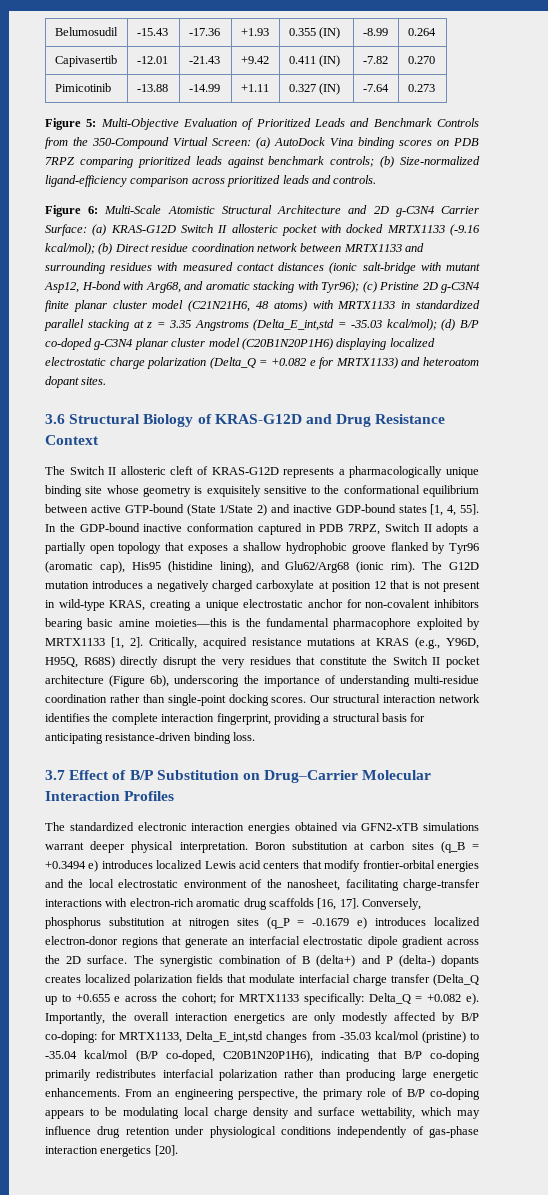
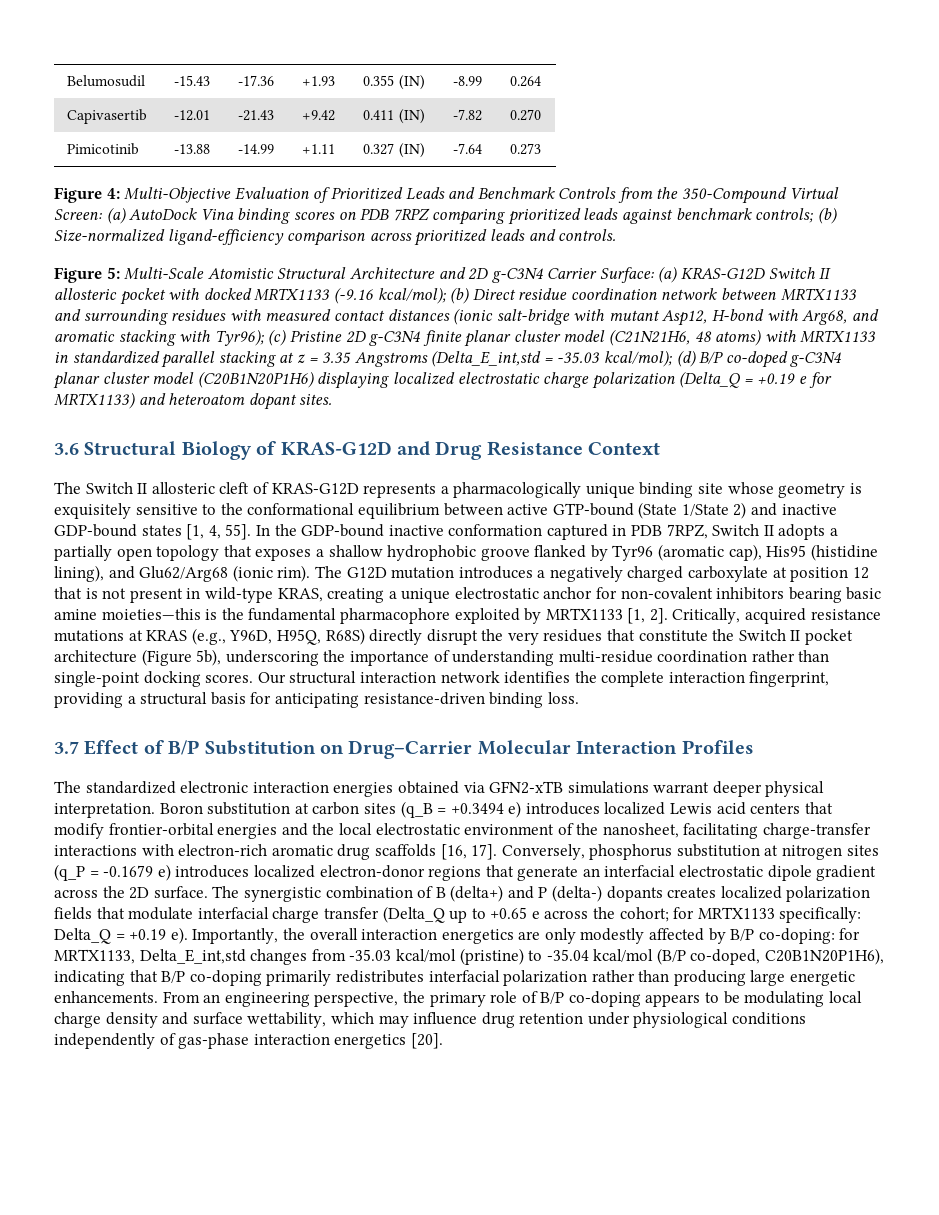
- Figure 5: Multi-Objective Evaluation of Prioritized Leads and Benchmark Controls from the 350-Compound Virtual Screen: (a) AutoDock Vina binding scores on PDB 7RPZ comparing prioritized leads against benchmark controls; (b) Size-normalized ligand-efficiency comparison across prioritized leads and controls.
+ Figure 4: Multi-Objective Evaluation of Prioritized Leads and Benchmark Controls from the 350-Compound Virtual Screen: (a) AutoDock Vina binding scores on PDB 7RPZ comparing prioritized leads against benchmark controls; (b) Size-normalized ligand-efficiency comparison across prioritized leads and controls.
- Figure 6:
+ Figure 5:
- (d) B/P co-doped g-C3N4 planar cluster model (C20B1N20P1H6) displaying localized electrostatic charge polarization (Delta_Q = +0.082 e for MRTX1133) and heteroatom dopant sites.
+ (d) B/P co-doped g-C3N4 planar cluster model (C20B1N20P1H6) displaying localized electrostatic charge polarization (Delta_Q = +0.19 e for MRTX1133) and heteroatom dopant sites.
- Critically, acquired resistance mutations at KRAS (e.g., Y96D, H95Q, R68S) directly disrupt the very residues that constitute the Switch II pocket architecture (Figure 6b), underscoring the importance of understanding multi-residue coordination rather than single-point docking scores.
+ Critically, acquired resistance mutations at KRAS (e.g., Y96D, H95Q, R68S) directly disrupt the very residues that constitute the Switch II pocket architecture (Figure 5b), underscoring the importance of understanding multi-residue coordination rather than single-point docking scores.
- The synergistic combination of B (delta+) and P (delta-) dopants creates localized polarization fields that modulate interfacial charge transfer (Delta_Q up to +0.655 e across the cohort; for MRTX1133 specifically: Delta_Q = +0.082 e).
+ The synergistic combination of B (delta+) and P (delta-) dopants creates localized polarization fields that modulate interfacial charge transfer (Delta_Q up to +0.65 e across the cohort; for MRTX1133 specifically: Delta_Q = +0.19 e).

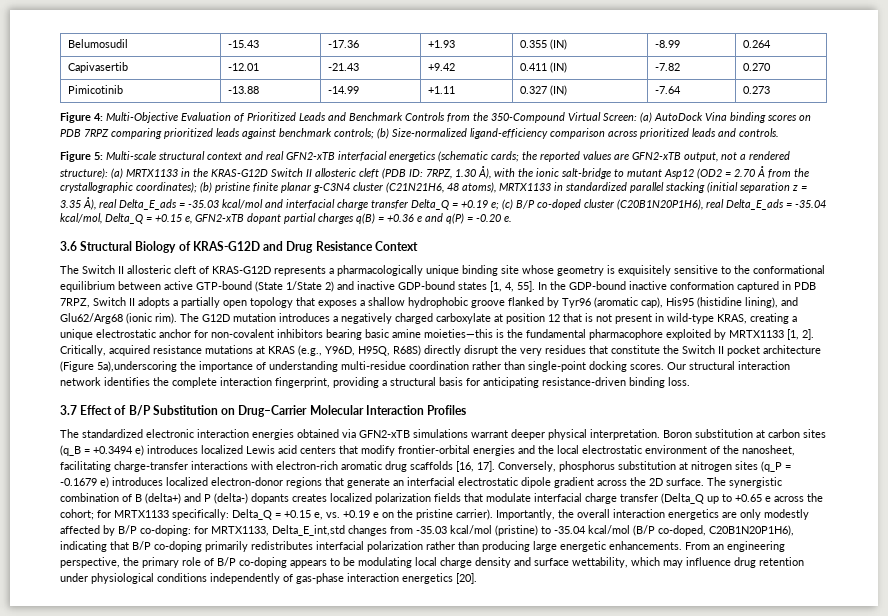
- Figure 5: Multi-Scale Atomistic Structural Architecture and 2D g-C3N4 Carrier Surface: (a) KRAS-G12D Switch II allosteric pocket with docked MRTX1133 (-9.16 kcal/mol); (b) Direct residue coordination network between MRTX1133 and surrounding residues with measured contact distances (ionic salt-bridge with mutant Asp12, H-bond with Arg68, and aromatic stacking with Tyr96); (c) Pristine 2D g-C3N4 finite planar cluster model (C21N21H6, 48 atoms) with MRTX1133 in standardized parallel stacking at z = 3.35 Angstroms (Delta_E_int,std = -35.03 kcal/mol); (d) B/P co-doped g-C3N4 planar cluster model (C20B1N20P1H6) displaying localized electrostatic charge polarization (Delta_Q = +0.19 e for MRTX1133) and heteroatom dopant sites.
+ Figure 5: Multi-scale structural context and real GFN2-xTB interfacial energetics (schematic cards; the reported values are GFN2-xTB output, not a rendered structure): (a) MRTX1133 in the KRAS-G12D Switch II allosteric cleft (PDB ID: 7RPZ, 1.30 Å), with the ionic salt-bridge to mutant Asp12 (OD2 = 2.70 Å from the crystallographic coordinates); (b) pristine finite planar g-C3N4 cluster (C21N21H6, 48 atoms), MRTX1133 in standardized parallel stacking (initial separation z = 3.35 Å), real Delta_E_ads = -35.03 kcal/mol and interfacial charge transfer Delta_Q = +0.19 e; (c) B/P co-doped cluster (C20B1N20P1H6), real Delta_E_ads = -35.04 kcal/mol, Delta_Q = +0.15 e, GFN2-xTB dopant partial charges q(B) = +0.36 e and q(P) = -0.20 e.
- Critically, acquired resistance mutations at KRAS (e.g., Y96D, H95Q, R68S) directly disrupt the very residues that constitute the Switch II pocket architecture (Figure 5b), underscoring the importance of understanding multi-residue coordination rather than single-point docking scores.
+ Critically, acquired resistance mutations at KRAS (e.g., Y96D, H95Q, R68S) directly disrupt the very residues that constitute the Switch II pocket architecture (Figure 5a),underscoring the importance of understanding multi-residue coordination rather than single-point docking scores.
- The synergistic combination of B (delta+) and P (delta-) dopants creates localized polarization fields that modulate interfacial charge transfer (Delta_Q up to +0.65 e across the cohort; for MRTX1133 specifically: Delta_Q = +0.19 e).
+ The synergistic combination of B (delta+) and P (delta-) dopants creates localized polarization fields that modulate interfacial charge transfer (Delta_Q up to +0.65 e across the cohort; for MRTX1133 specifically: Delta_Q = +0.15 e, vs. +0.19 e on the pristine carrier).

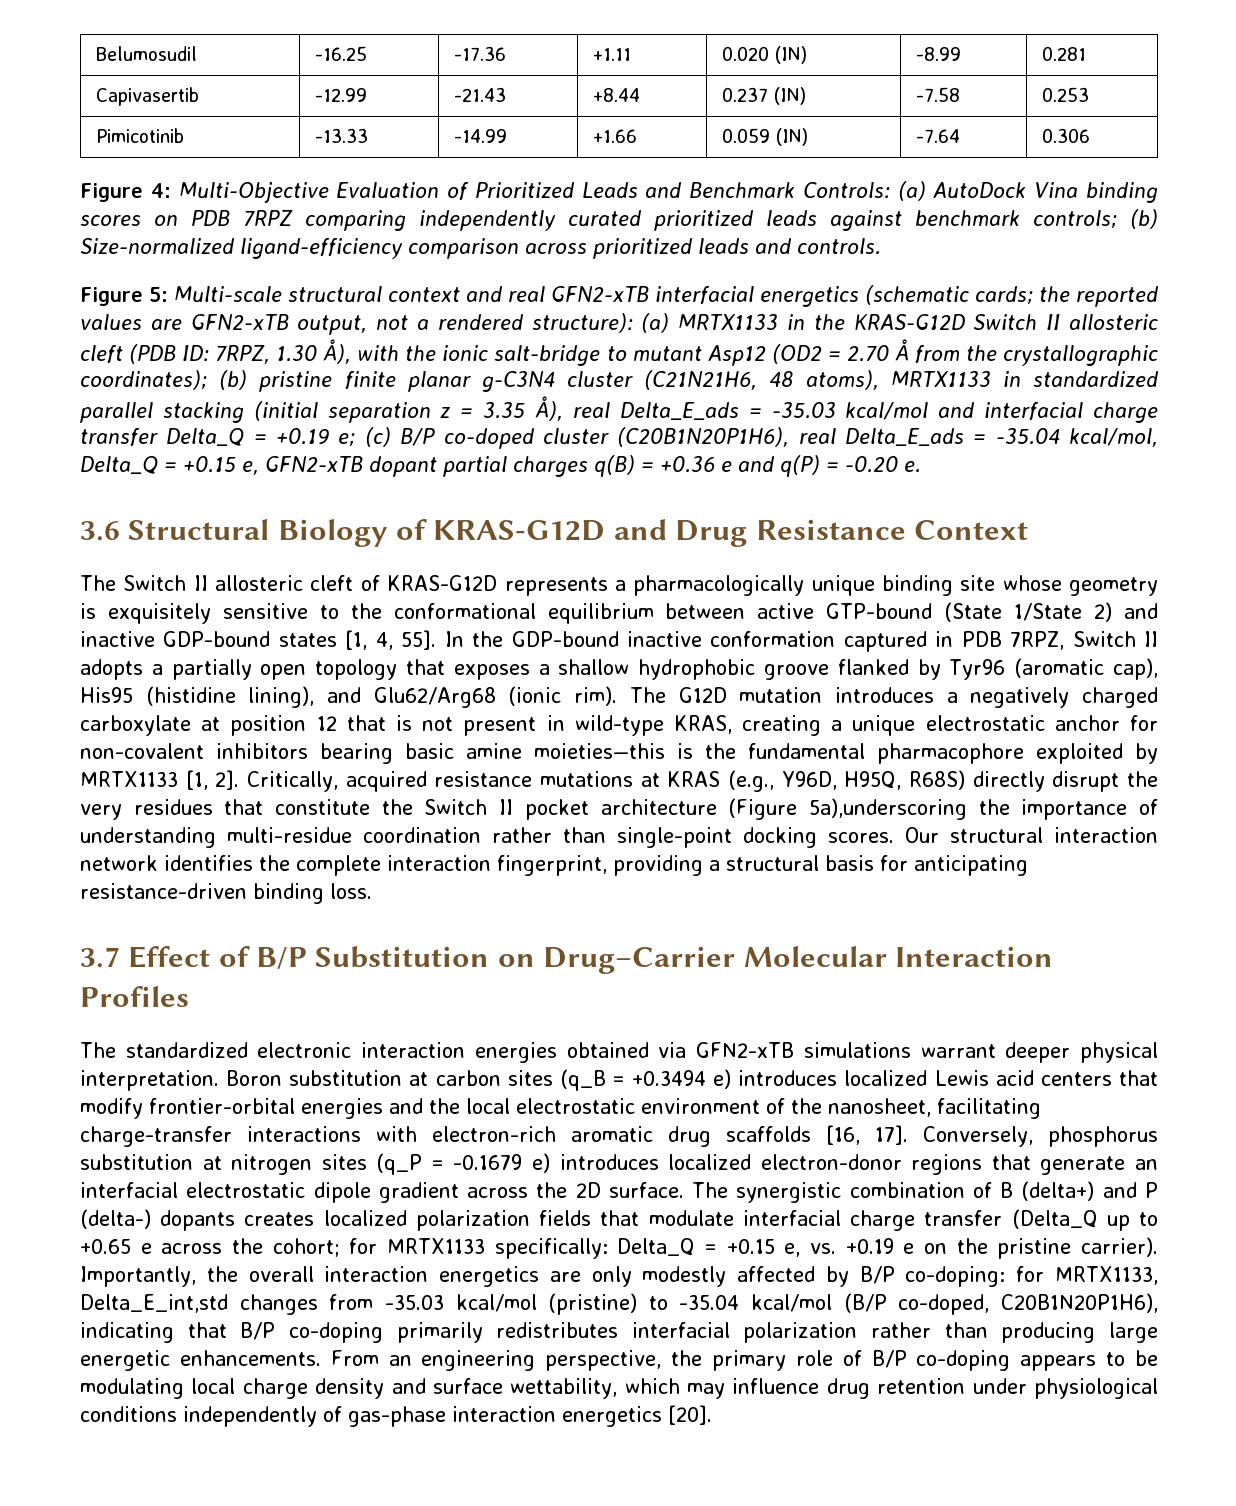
- Belumosudil | -15.43 | -17.36 | +1.93 | 0.355 (IN) | -8.99 | 0.264
+ Belumosudil | -16.25 | -17.36 | +1.11 | 0.020 (IN) | -8.99 | 0.281
- Capivasertib | -12.01 | -21.43 | +9.42 | 0.411 (IN) | -7.82 | 0.270
+ Capivasertib | -12.99 | -21.43 | +8.44 | 0.237 (IN) | -7.58 | 0.253
- Pimicotinib | -13.88 | -14.99 | +1.11 | 0.327 (IN) | -7.64 | 0.273
+ Pimicotinib | -13.33 | -14.99 | +1.66 | 0.059 (IN) | -7.64 | 0.306
- Figure 4: Multi-Objective Evaluation of Prioritized Leads and Benchmark Controls from the 350-Compound Virtual Screen: (a) AutoDock Vina binding scores on PDB 7RPZ comparing prioritized leads against benchmark controls; (b) Size-normalized ligand-efficiency comparison across prioritized leads and controls.
+ Figure 4: Multi-Objective Evaluation of Prioritized Leads and Benchmark Controls: (a) AutoDock Vina binding scores on PDB 7RPZ comparing independently curated prioritized leads against benchmark controls; (b) Size-normalized ligand-efficiency comparison across prioritized leads and controls.

